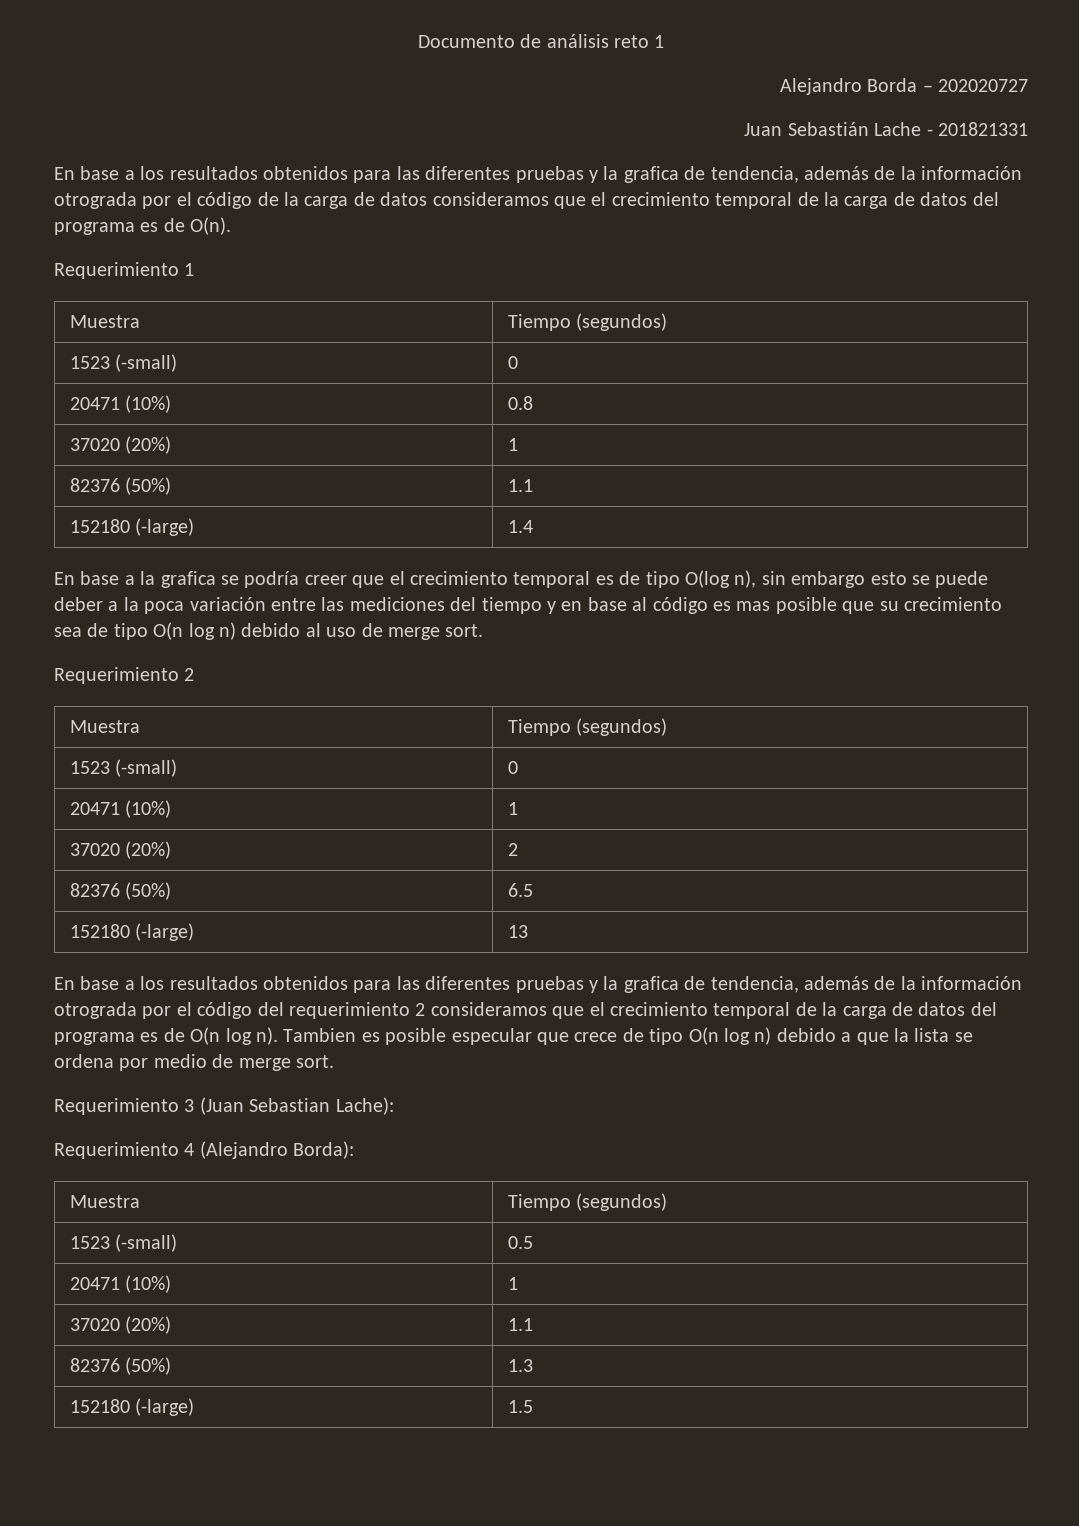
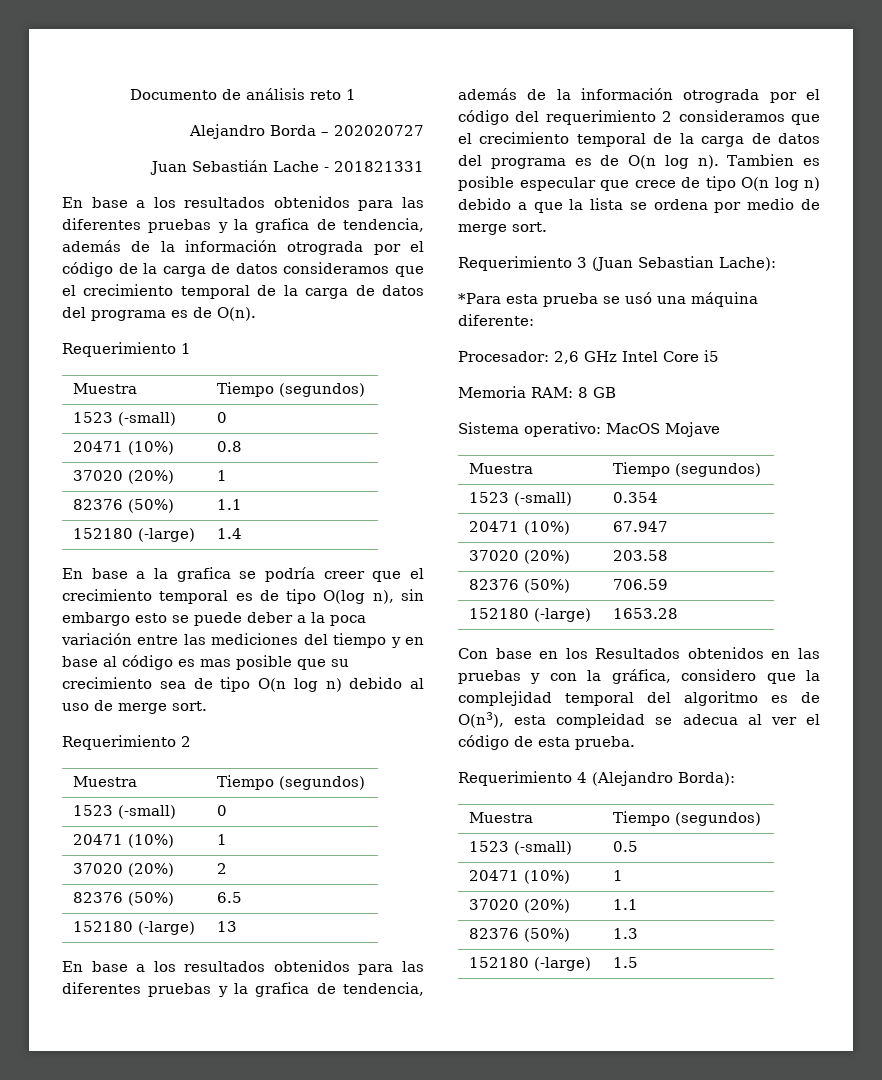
+ *Para esta prueba se usó una máquina diferente:
+ Procesador: 2,6 GHz Intel Core i5
+ Memoria RAM: 8 GB
+ Sistema operativo: MacOS Mojave
+ Muestra | Tiempo (segundos)
+ 1523 (-small) | 0.354
+ 20471 (10%) | 67.947
+ 37020 (20%) | 203.58
+ 82376 (50%) | 706.59
+ 152180 (-large) | 1653.28
+ Con base en los Resultados obtenidos en las pruebas y con la gráfica, considero que la complejidad temporal del algoritmo es de O(n3), esta compleidad se adecua al ver el código de esta prueba.

